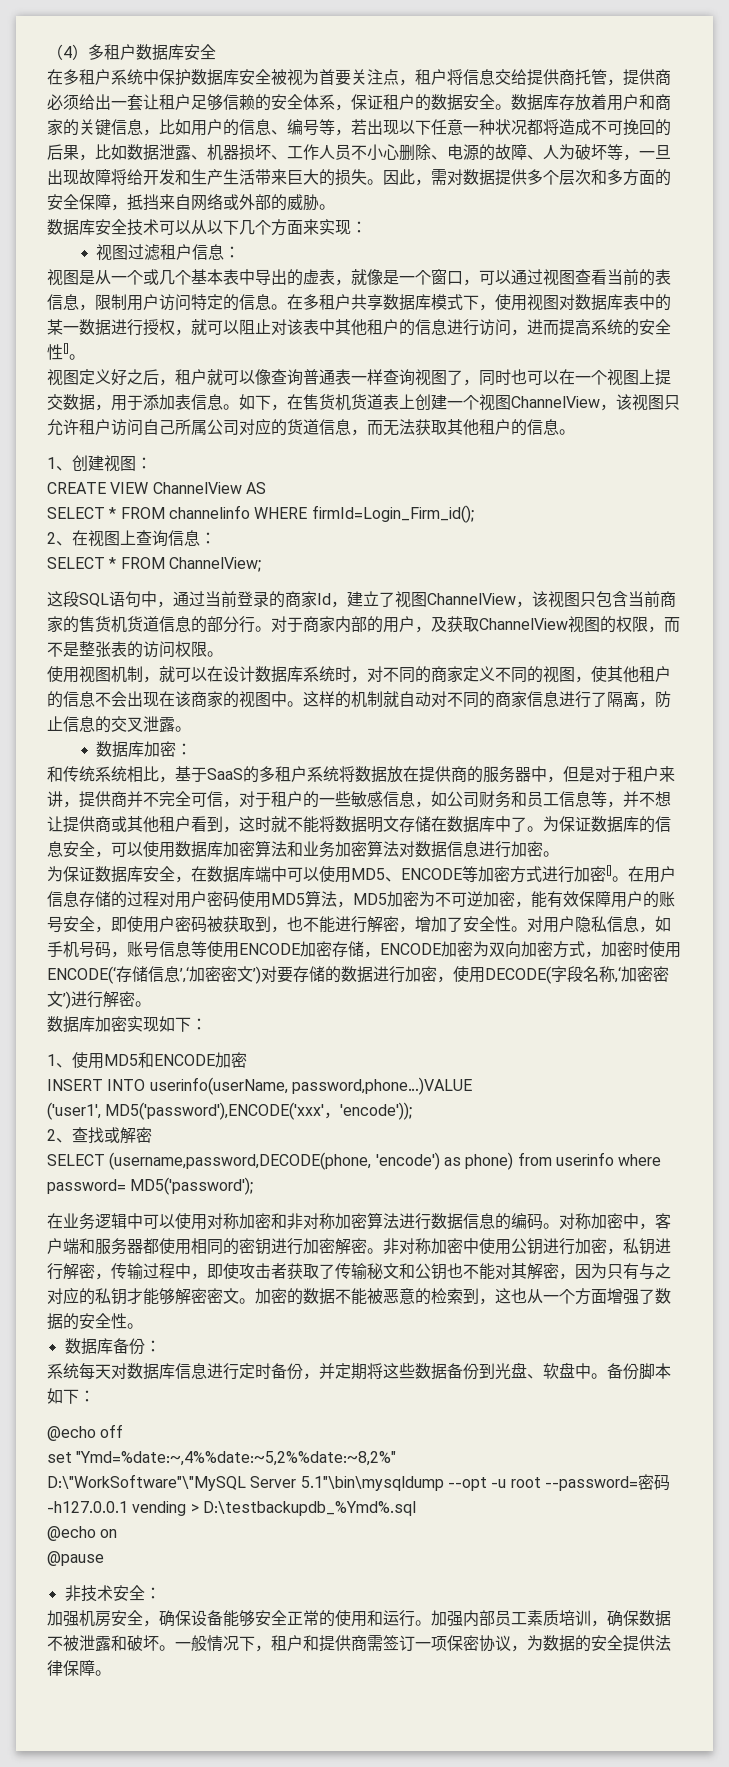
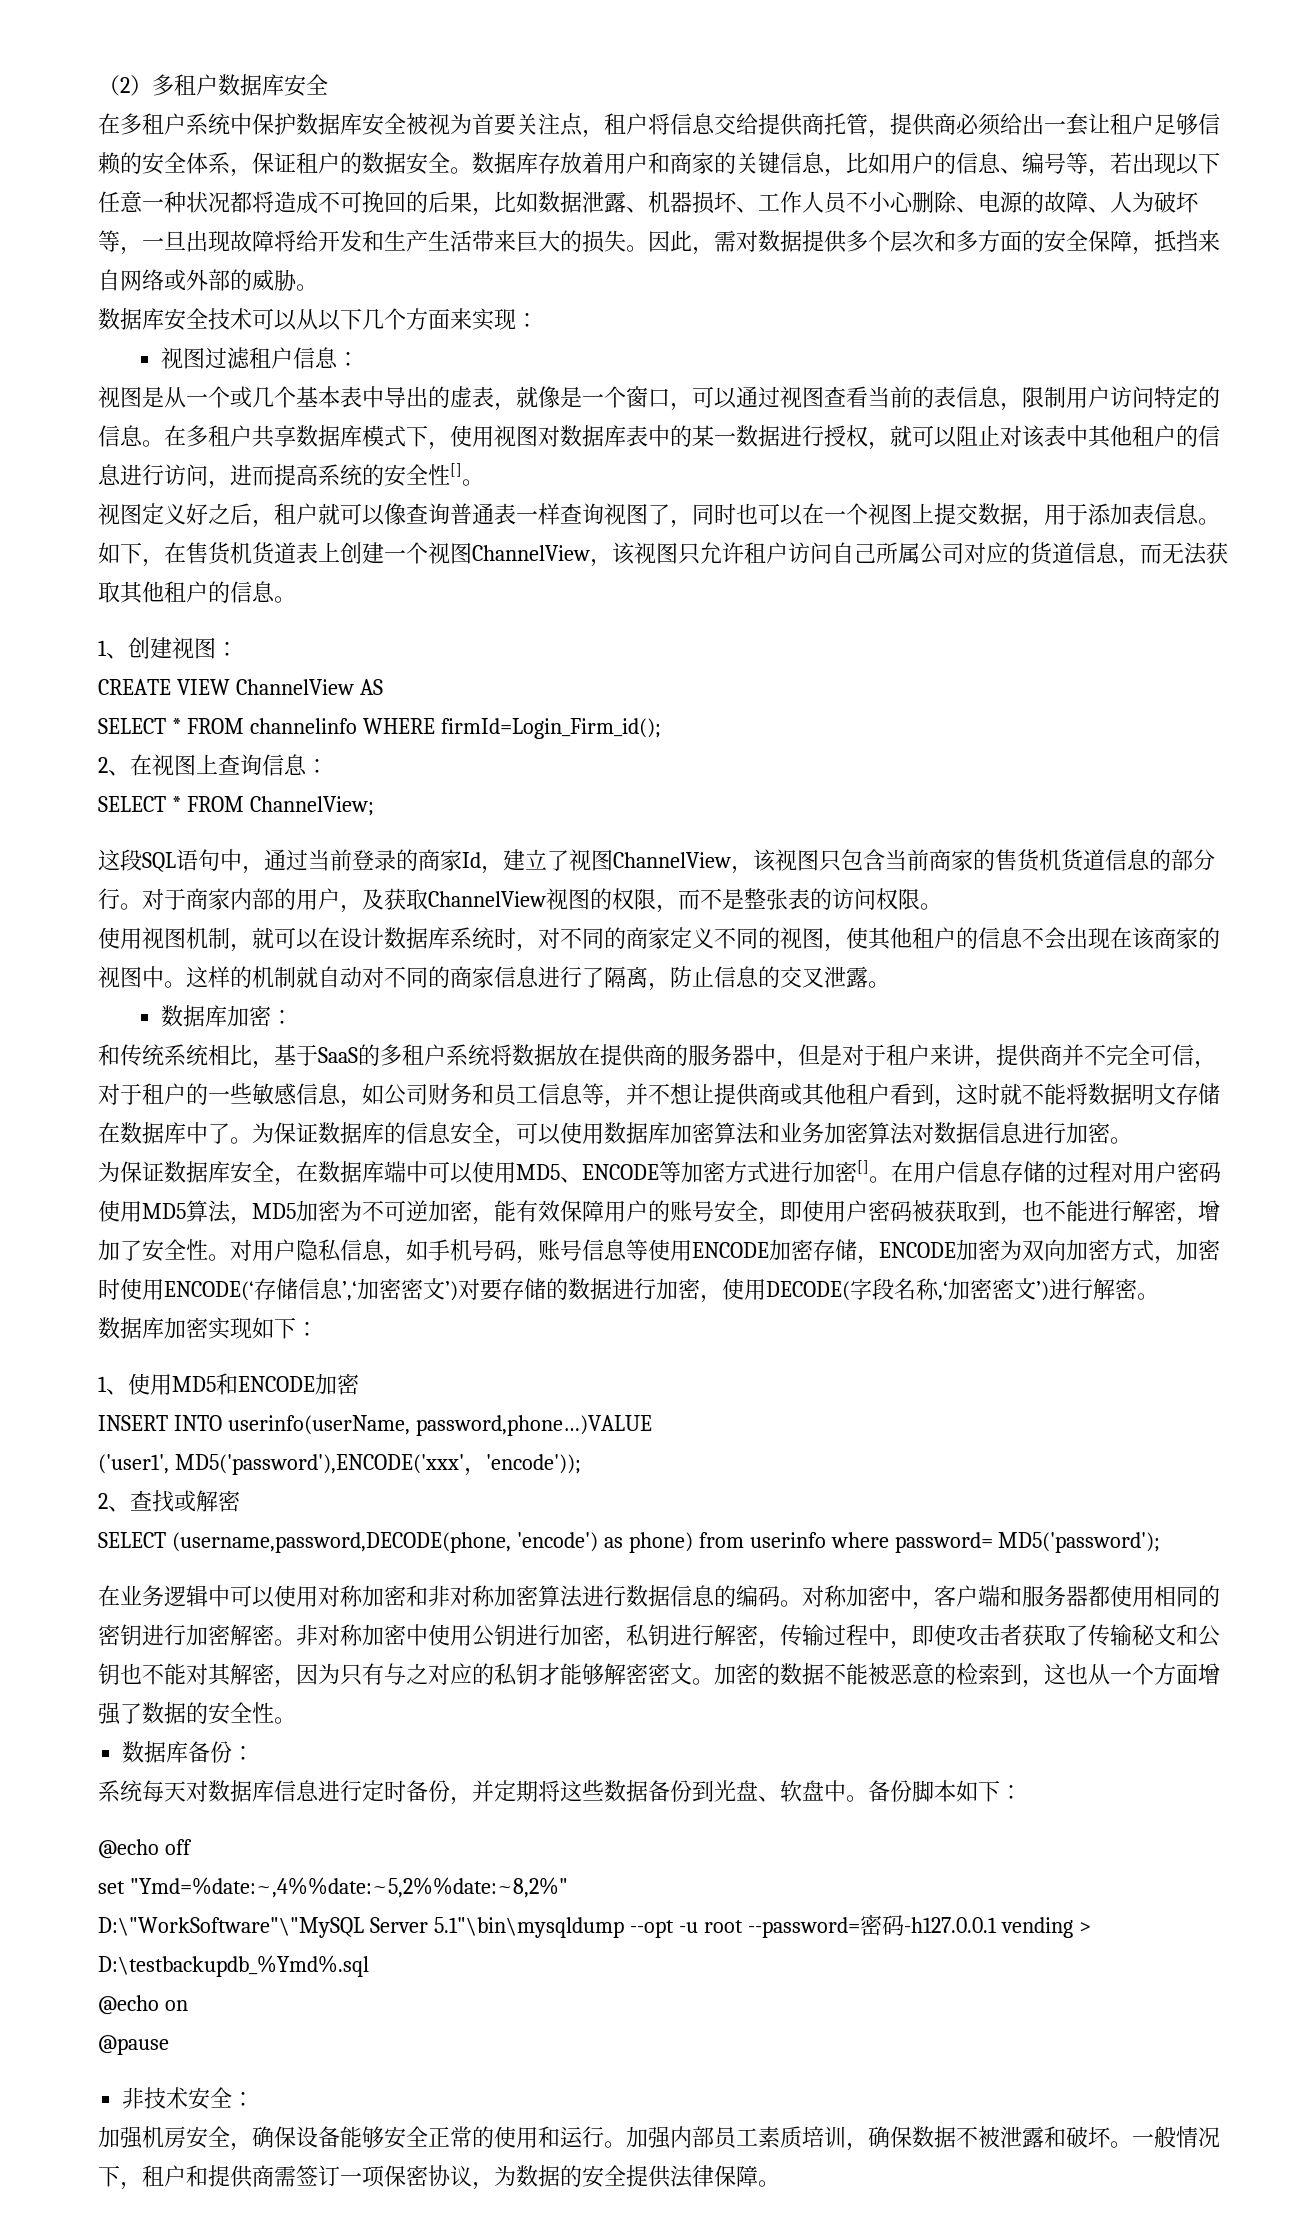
- （4）多租户数据库安全
+ （2）多租户数据库安全

